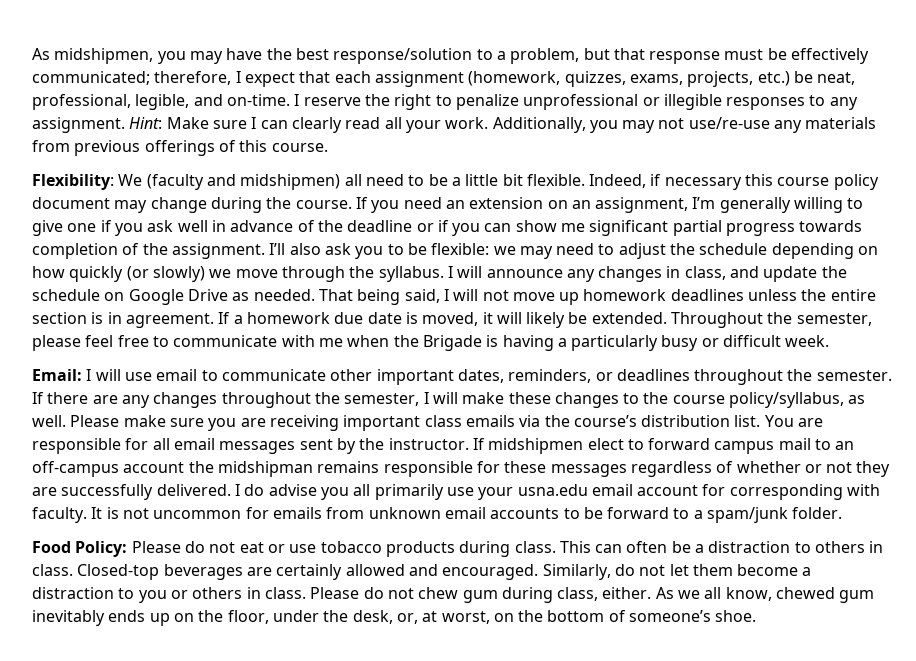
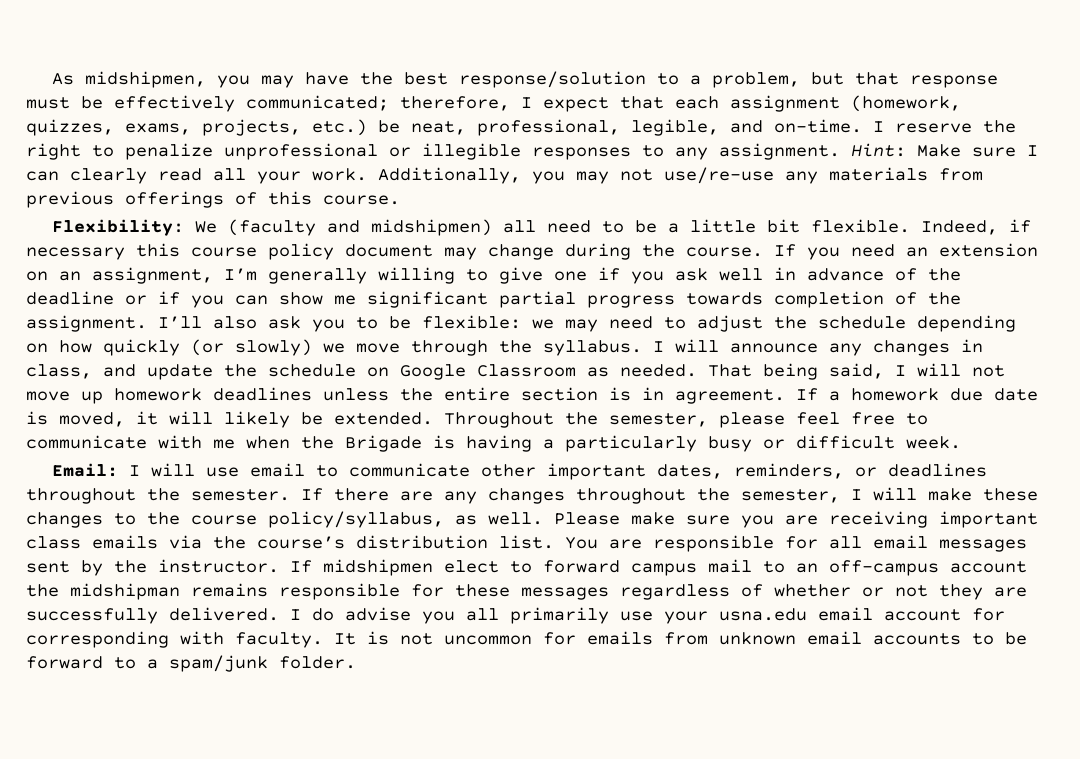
- I will announce any changes in class, and update the schedule on Google Drive as needed.
+ I will announce any changes in class, and update the schedule on Google Classroom as needed.
- Food Policy: Please do not eat or use tobacco products during class. This can often be a distraction to others in class. Closed-top beverages are certainly allowed and encouraged. Similarly, do not let them become a distraction to you or others in class. Please do not chew gum during class, either. As we all know, chewed gum inevitably ends up on the floor, under the desk, or, at worst, on the bottom of someone’s shoe.

